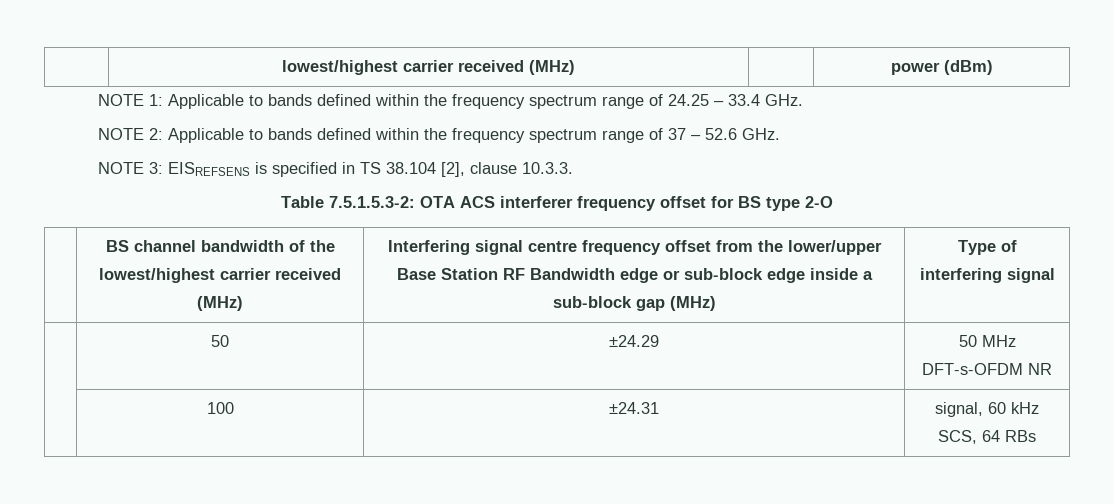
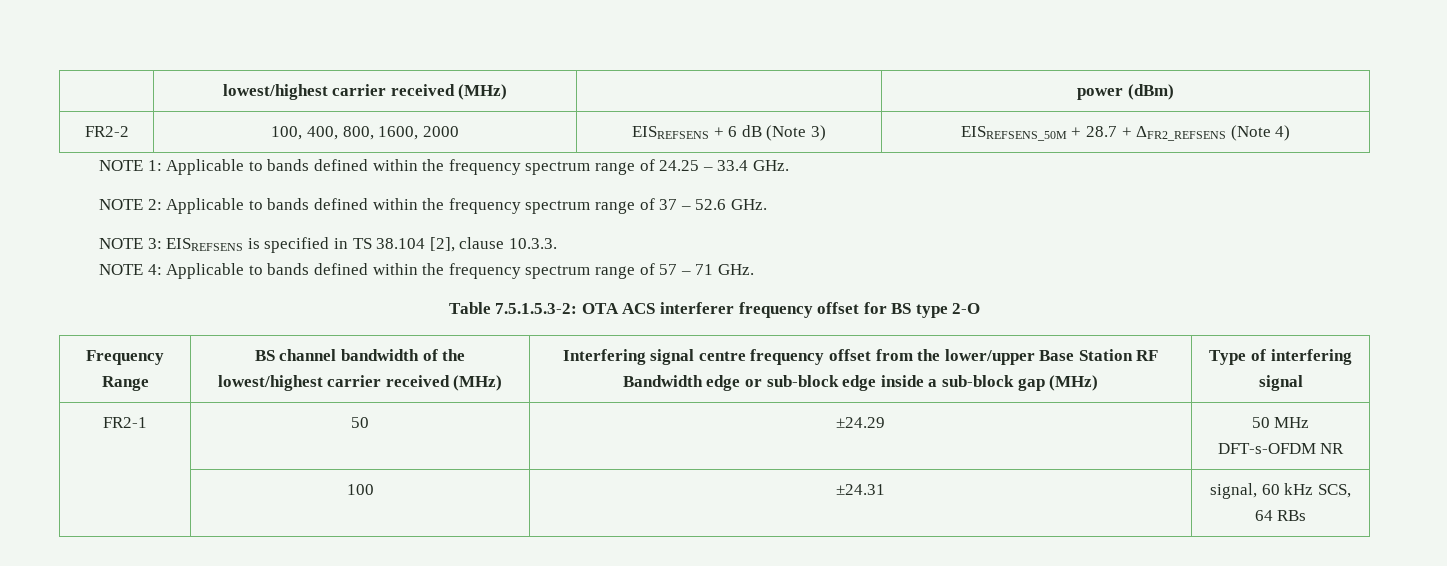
+ FR2-2 | 100, 400, 800, 1600, 2000 | EISREFSENS + 6 dB (Note 3) | EISREFSENS_50M + 28.7 + ΔFR2_REFSENS (Note 4)
+ NOTE 4: Applicable to bands defined within the frequency spectrum range of 57 – 71 GHz.
- | BS channel bandwidth of the lowest/highest carrier received (MHz) | Interfering signal centre frequency offset from the lower/upper Base Station RF Bandwidth edge or sub-block edge inside a sub-block gap (MHz) | Type of interfering signal
+ Frequency Range | BS channel bandwidth of the lowest/highest carrier received (MHz) | Interfering signal centre frequency offset from the lower/upper Base Station RF Bandwidth edge or sub-block edge inside a sub-block gap (MHz) | Type of interfering signal
- | 50 | ±24.29 | 50 MHz DFT-s-OFDM NR
+ FR2-1 | 50 | ±24.29 | 50 MHz DFT-s-OFDM NR

